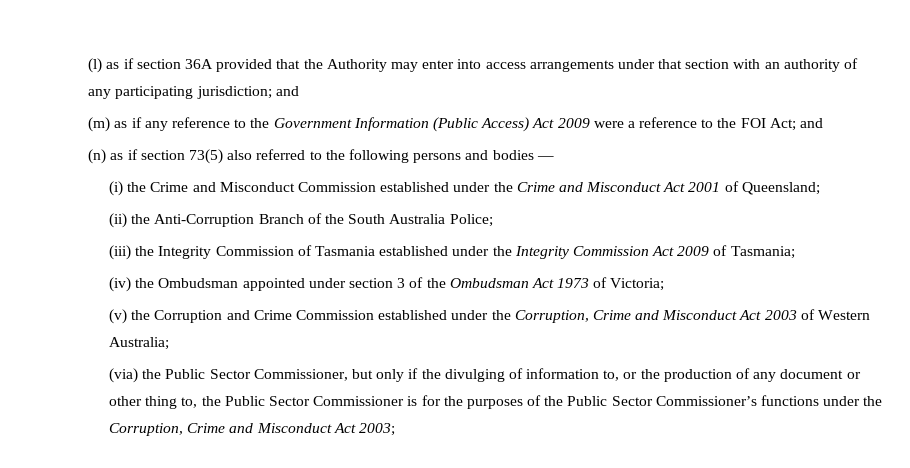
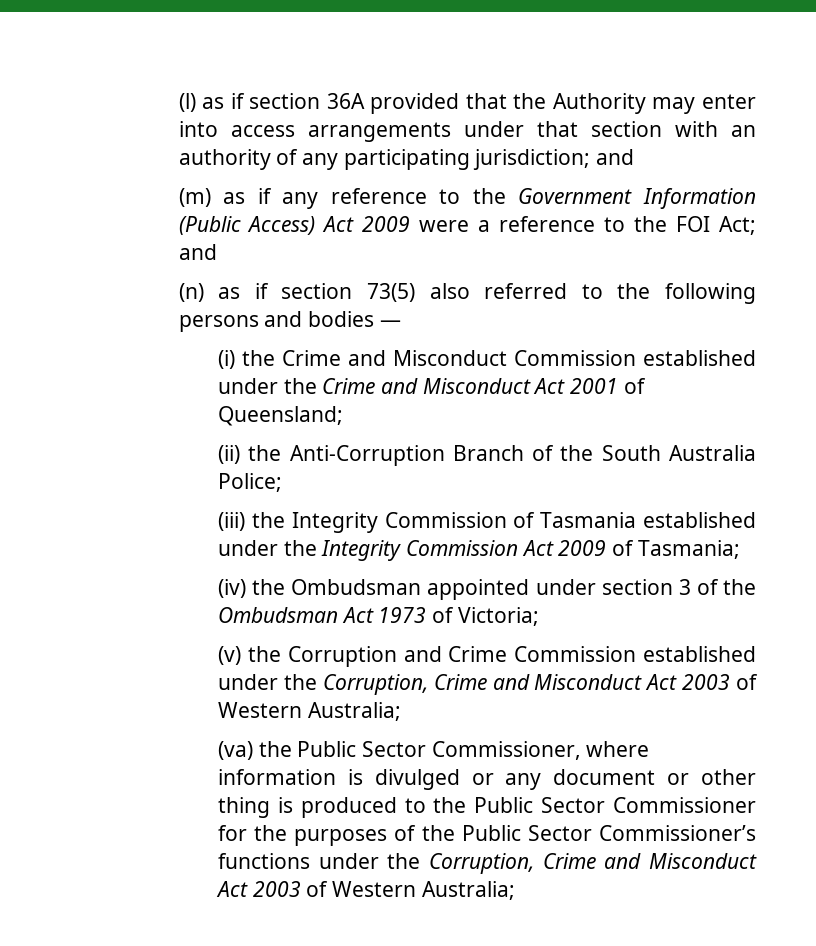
- (via) the Public Sector Commissioner, but only if the divulging of information to, or the production of any document or other thing to, the Public Sector Commissioner is for the purposes of the Public Sector Commissioner’s functions under the Corruption, Crime and Misconduct Act 2003;
+ (va) the Public Sector Commissioner, where information is divulged or any document or other thing is produced to the Public Sector Commissioner for the purposes of the Public Sector Commissioner’s functions under the Corruption, Crime and Misconduct Act 2003 of Western Australia;

